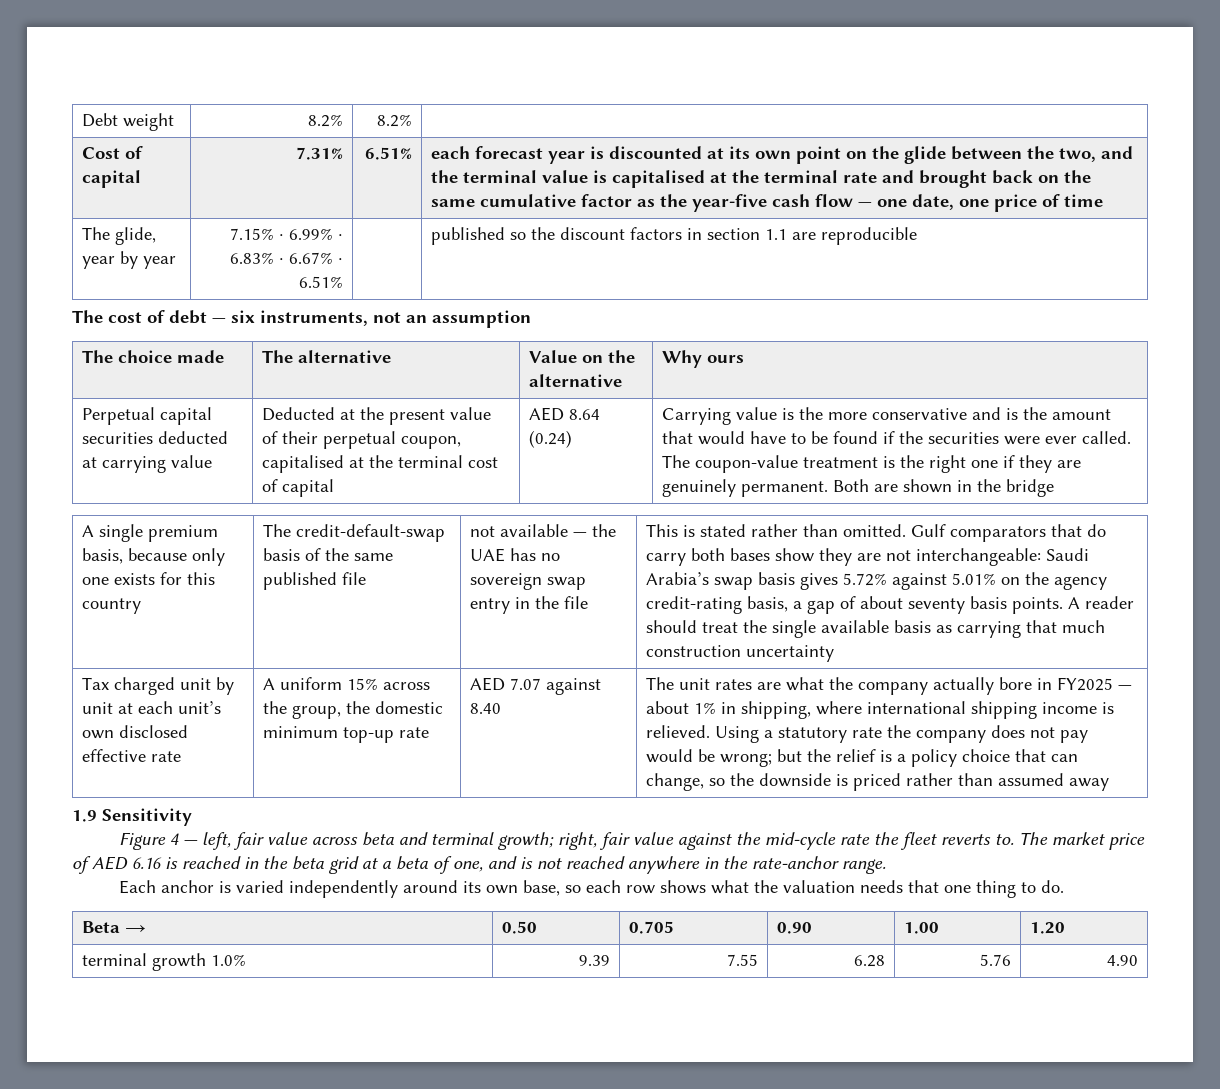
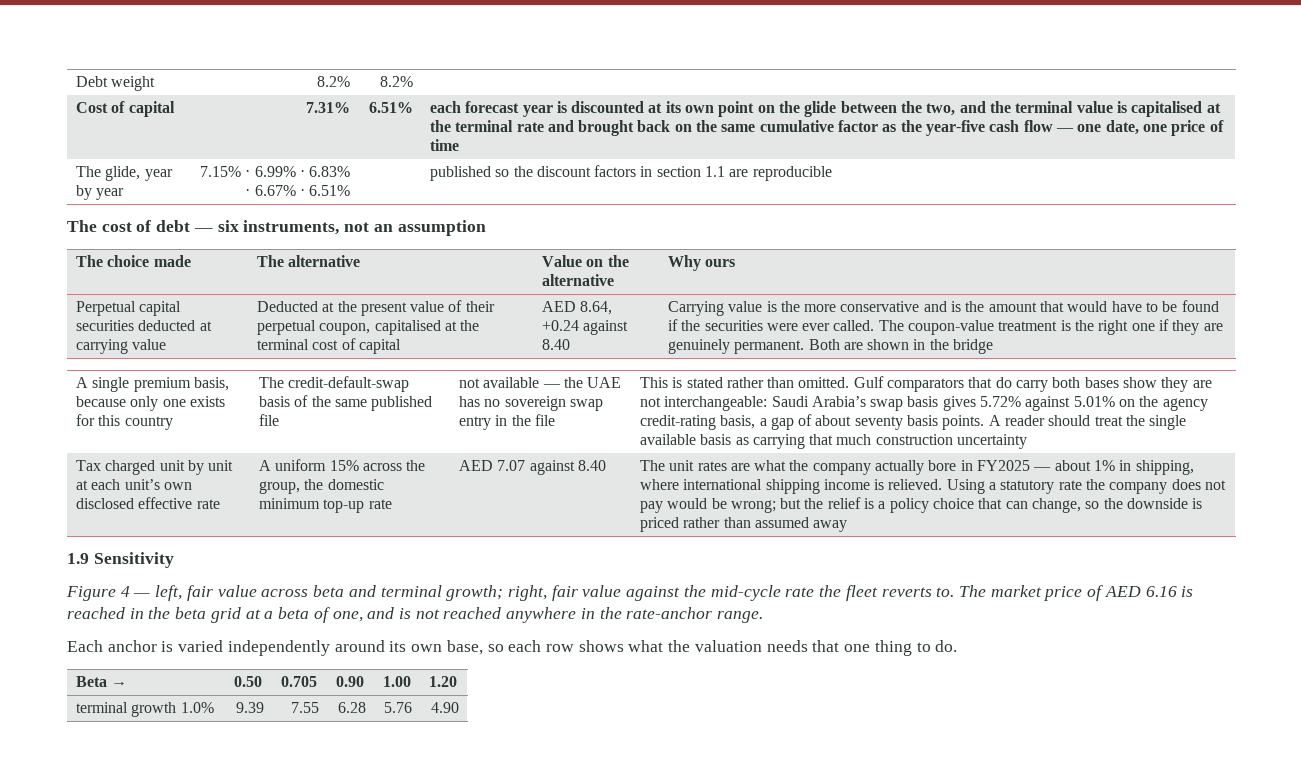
- AED 8.64 (0.24)
+ AED 8.64, +0.24 against 8.40

